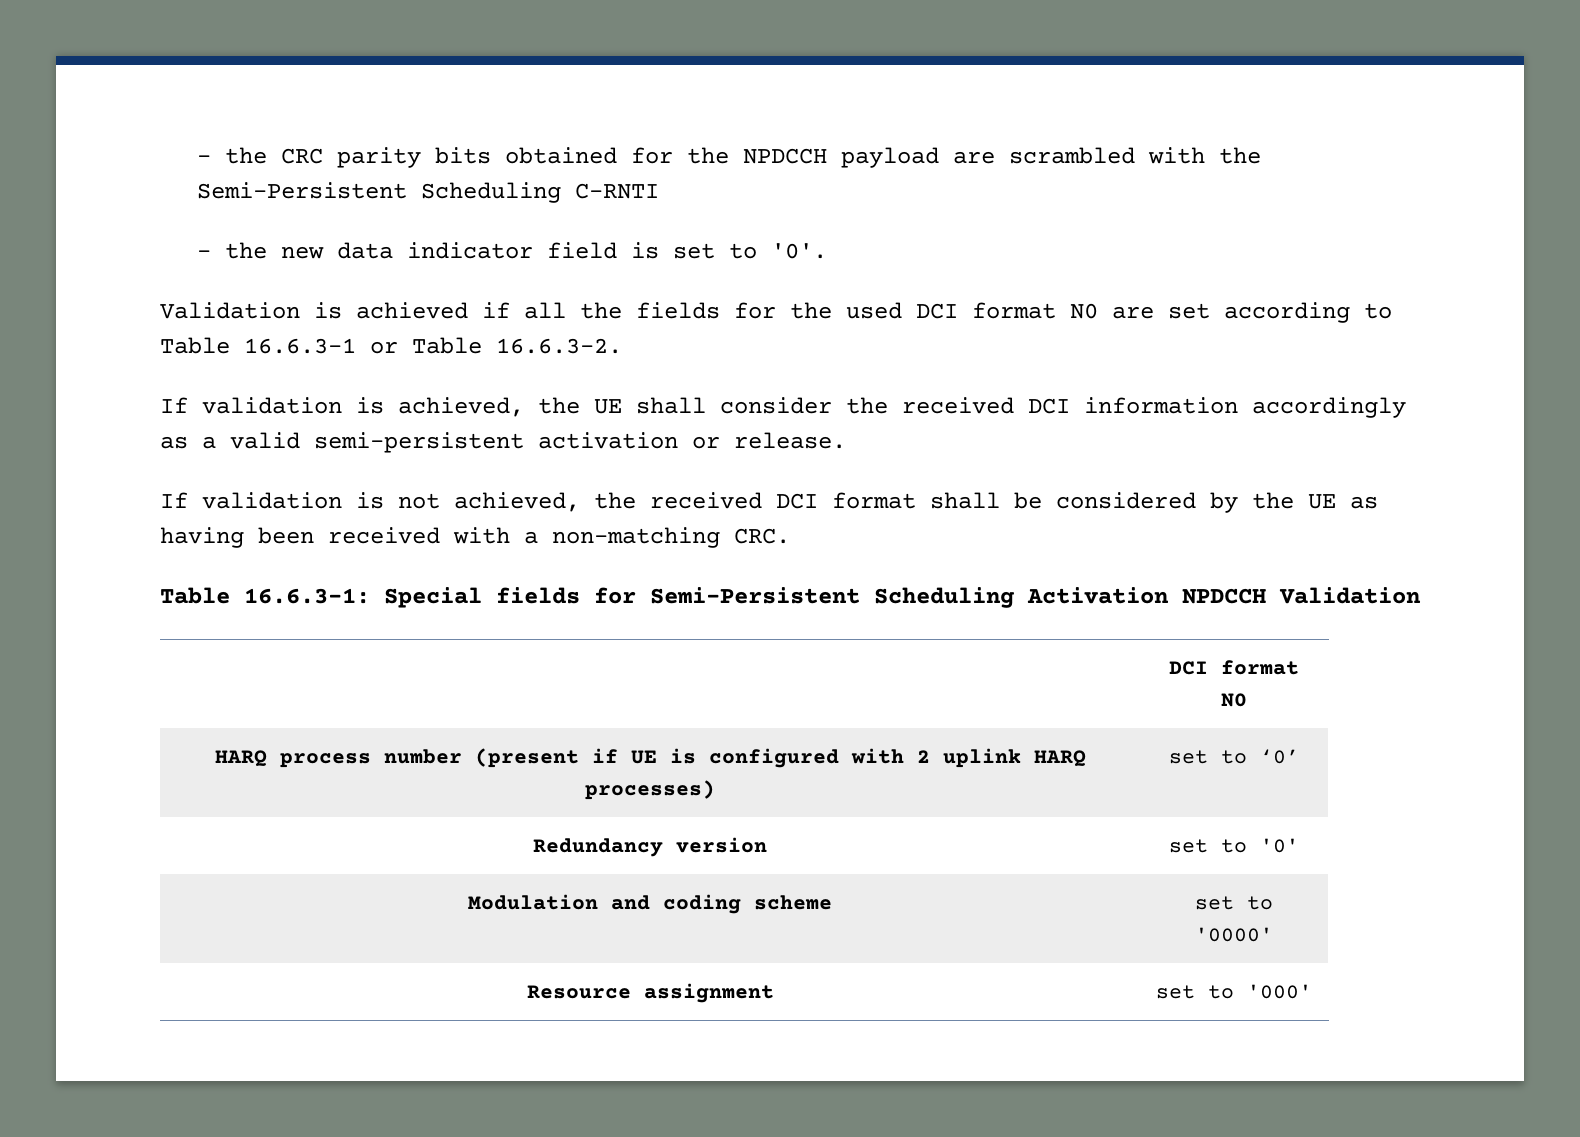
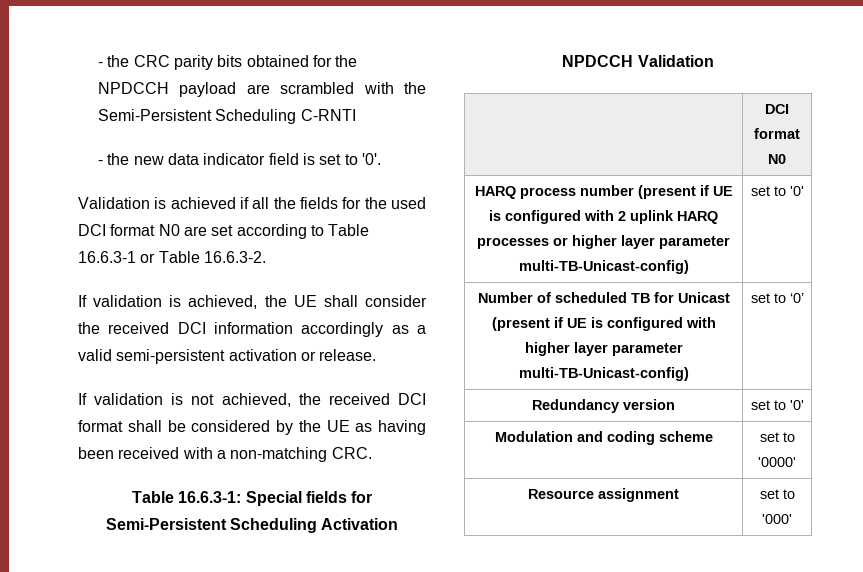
- HARQ process number (present if UE is configured with 2 uplink HARQ processes) | set to ‘0’
+ HARQ process number (present if UE is configured with 2 uplink HARQ processes or higher layer parameter multi-TB-Unicast-config) | set to '0'
+ Number of scheduled TB for Unicast (present if UE is configured with higher layer parameter multi-TB-Unicast-config) | set to ‘0’

